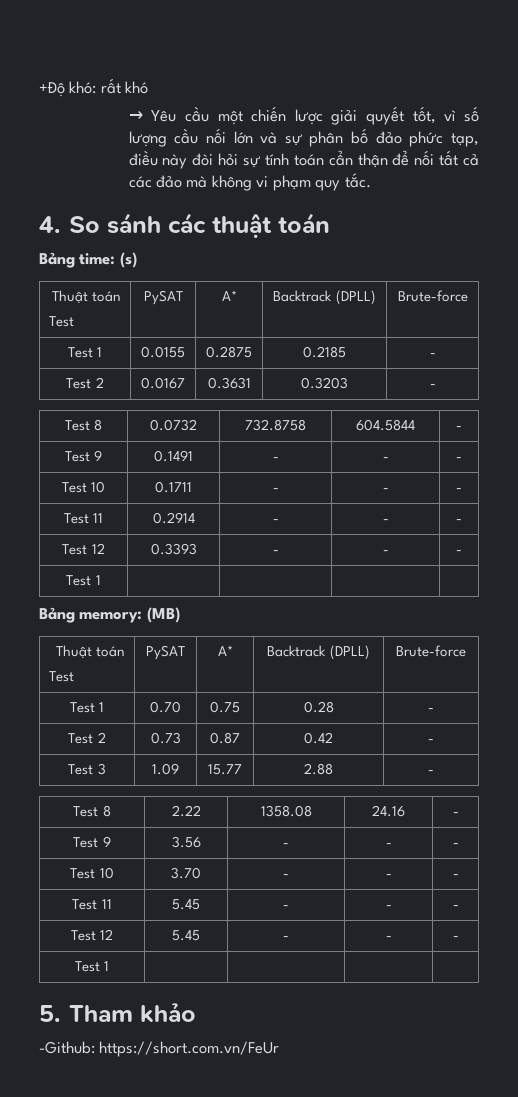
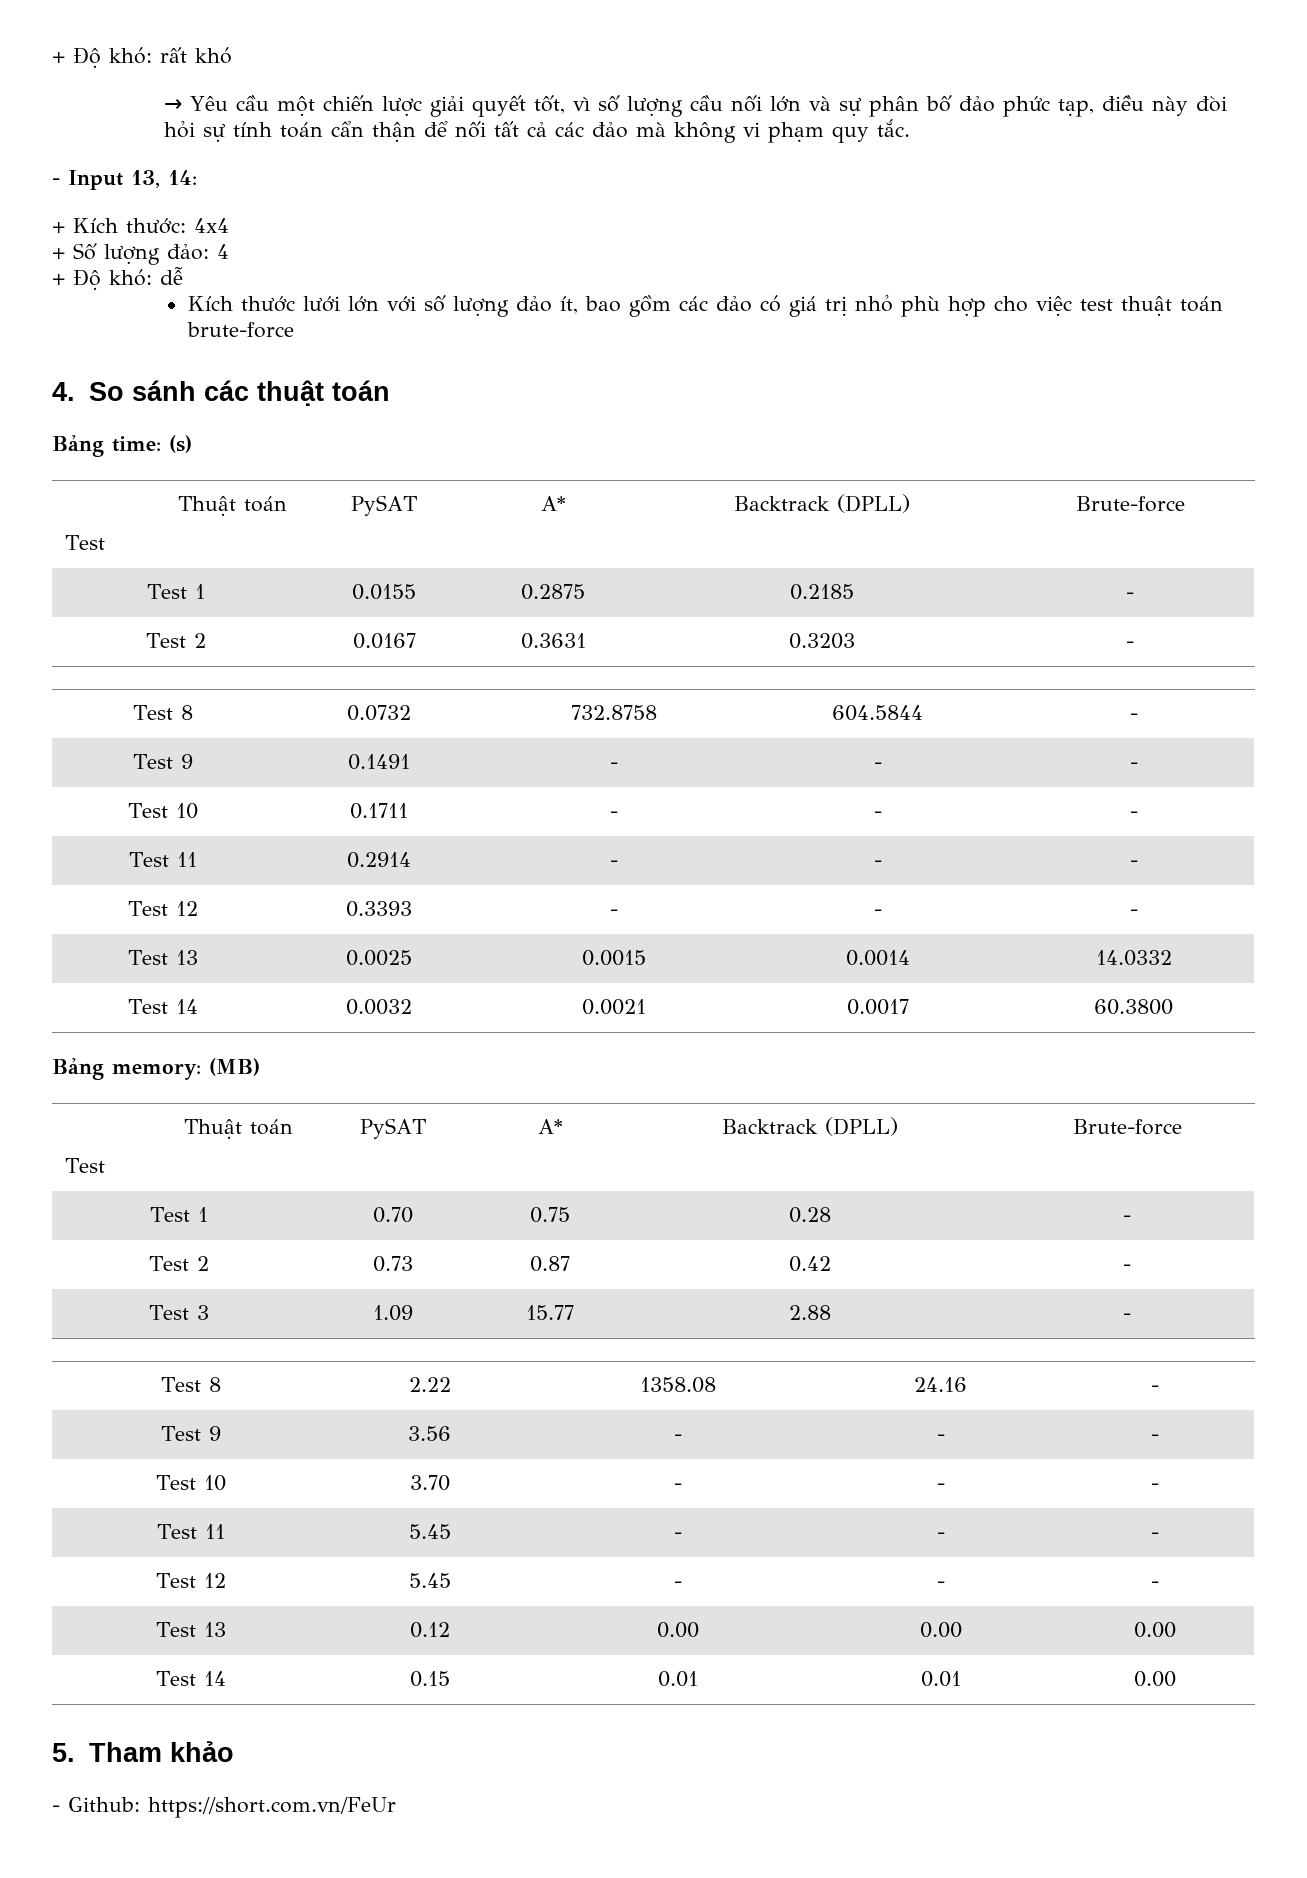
- +Độ khó: rất khó
+ + Độ khó: rất khó
+ - Input 13, 14:
+ + Kích thước: 4x4
+ + Số lượng đảo: 4
+ + Độ khó: dễ
+ Kích thước lưới lớn với số lượng đảo ít, bao gồm các đảo có giá trị nhỏ phù hợp cho việc test thuật toán brute-force
  Test 12 | 0.3393 | - | - | -
- Test 1 | | | |
+ Test 13 | 0.0025 | 0.0015 | 0.0014 | 14.0332
+ Test 14 | 0.0032 | 0.0021 | 0.0017 | 60.3800
  Test 12 | 5.45 | - | - | -
- Test 1 | | | |
+ Test 13 | 0.12 | 0.00 | 0.00 | 0.00
+ Test 14 | 0.15 | 0.01 | 0.01 | 0.00
- -Github: https://short.com.vn/FeUr
+ - Github: https://short.com.vn/FeUr

